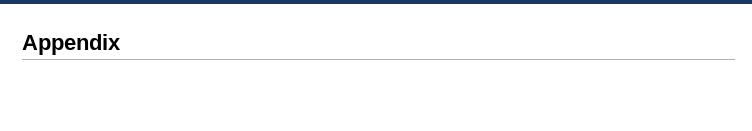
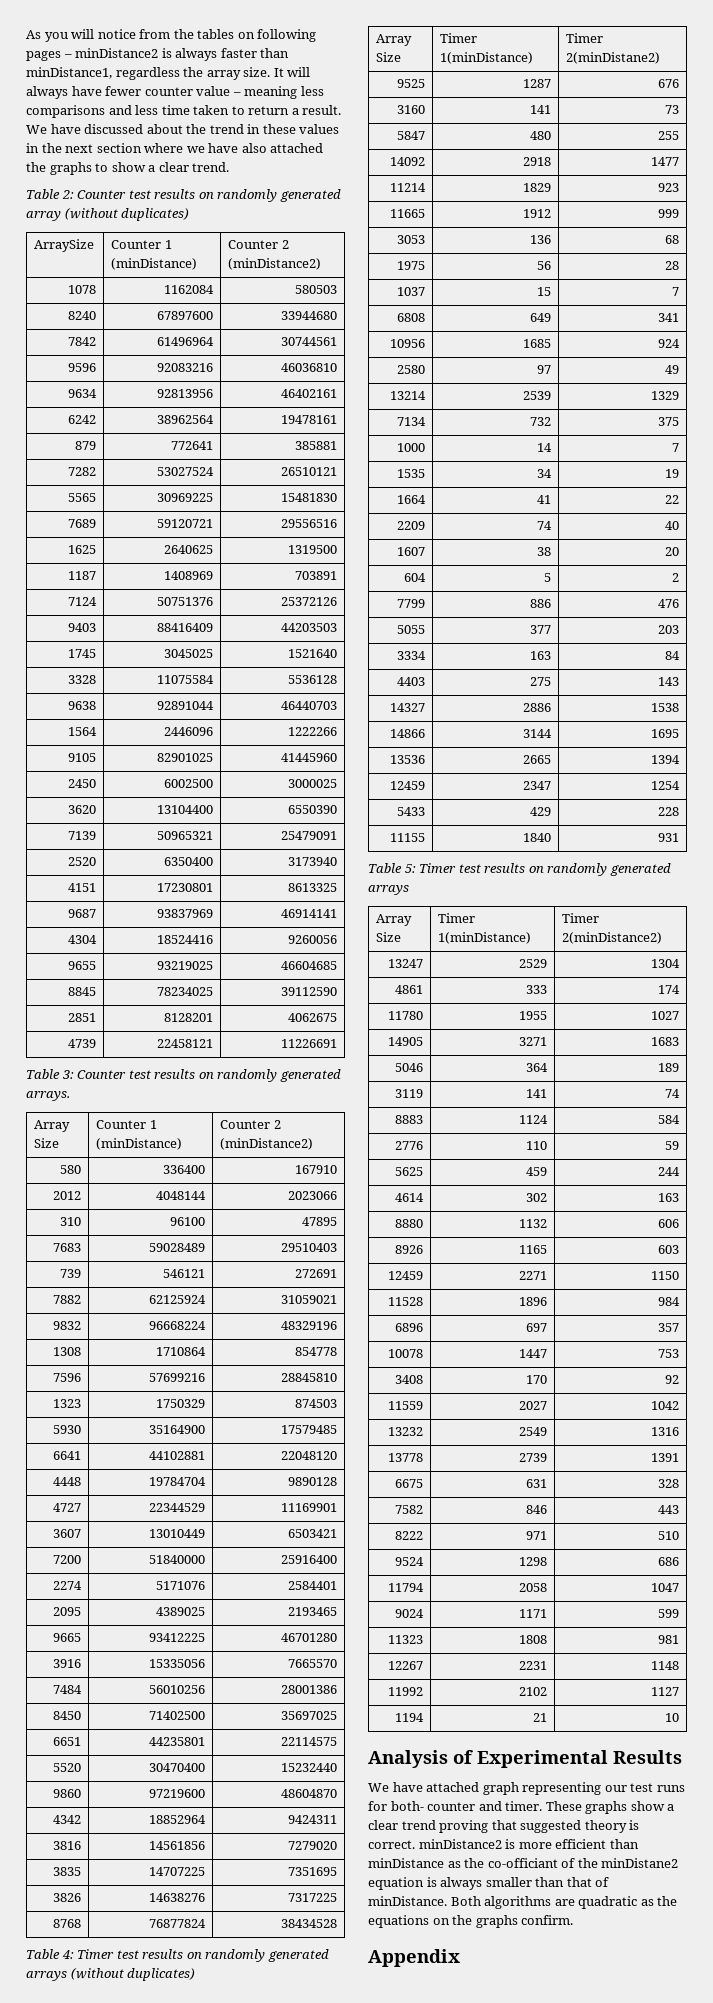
+ As you will notice from the tables on following pages – minDistance2 is always faster than minDistance1, regardless the array size. It will always have fewer counter value – meaning less comparisons and less time taken to return a result. We have discussed about the trend in these values in the next section where we have also attached the graphs to show a clear trend.
+ Table 2: Counter test results on randomly generated array (without duplicates)
+ ArraySize | Counter 1 (minDistance) | Counter 2 (minDistance2)
+ 1078 | 1162084 | 580503
+ 8240 | 67897600 | 33944680
+ 7842 | 61496964 | 30744561
+ 9596 | 92083216 | 46036810
+ 9634 | 92813956 | 46402161
+ 6242 | 38962564 | 19478161
+ 879 | 772641 | 385881
+ 7282 | 53027524 | 26510121
+ 5565 | 30969225 | 15481830
+ 7689 | 59120721 | 29556516
+ 1625 | 2640625 | 1319500
+ 1187 | 1408969 | 703891
+ 7124 | 50751376 | 25372126
+ 9403 | 88416409 | 44203503
+ 1745 | 3045025 | 1521640
+ 3328 | 11075584 | 5536128
+ 9638 | 92891044 | 46440703
+ 1564 | 2446096 | 1222266
+ 9105 | 82901025 | 41445960
+ 2450 | 6002500 | 3000025
+ 3620 | 13104400 | 6550390
+ 7139 | 50965321 | 25479091
+ 2520 | 6350400 | 3173940
+ 4151 | 17230801 | 8613325
+ 9687 | 93837969 | 46914141
+ 4304 | 18524416 | 9260056
+ 9655 | 93219025 | 46604685
+ 8845 | 78234025 | 39112590
+ 2851 | 8128201 | 4062675
+ 4739 | 22458121 | 11226691
+ Table 3: Counter test results on randomly generated arrays.
+ Array Size | Counter 1 (minDistance) | Counter 2 (minDistance2)
+ 580 | 336400 | 167910
+ 2012 | 4048144 | 2023066
+ 310 | 96100 | 47895
+ 7683 | 59028489 | 29510403
+ 739 | 546121 | 272691
+ 7882 | 62125924 | 31059021
+ 9832 | 96668224 | 48329196
+ 1308 | 1710864 | 854778
+ 7596 | 57699216 | 28845810
+ 1323 | 1750329 | 874503
+ 5930 | 35164900 | 17579485
+ 6641 | 44102881 | 22048120
+ 4448 | 19784704 | 9890128
+ 4727 | 22344529 | 11169901
+ 3607 | 13010449 | 6503421
+ 7200 | 51840000 | 25916400
+ 2274 | 5171076 | 2584401
+ 2095 | 4389025 | 2193465
+ 9665 | 93412225 | 46701280
+ 3916 | 15335056 | 7665570
+ 7484 | 56010256 | 28001386
+ 8450 | 71402500 | 35697025
+ 6651 | 44235801 | 22114575
+ 5520 | 30470400 | 15232440
+ 9860 | 97219600 | 48604870
+ 4342 | 18852964 | 9424311
+ 3816 | 14561856 | 7279020
+ 3835 | 14707225 | 7351695
+ 3826 | 14638276 | 7317225
+ 8768 | 76877824 | 38434528
+ Table 4: Timer test results on randomly generated arrays (without duplicates)
+ Array Size | Timer 1(minDistance) | Timer 2(minDistane2)
+ 9525 | 1287 | 676
+ 3160 | 141 | 73
+ 5847 | 480 | 255
+ 14092 | 2918 | 1477
+ 11214 | 1829 | 923
+ 11665 | 1912 | 999
+ 3053 | 136 | 68
+ 1975 | 56 | 28
+ 1037 | 15 | 7
+ 6808 | 649 | 341
+ 10956 | 1685 | 924
+ 2580 | 97 | 49
+ 13214 | 2539 | 1329
+ 7134 | 732 | 375
+ 1000 | 14 | 7
+ 1535 | 34 | 19
+ 1664 | 41 | 22
+ 2209 | 74 | 40
+ 1607 | 38 | 20
+ 604 | 5 | 2
+ 7799 | 886 | 476
+ 5055 | 377 | 203
+ 3334 | 163 | 84
+ 4403 | 275 | 143
+ 14327 | 2886 | 1538
+ 14866 | 3144 | 1695
+ 13536 | 2665 | 1394
+ 12459 | 2347 | 1254
+ 5433 | 429 | 228
+ 11155 | 1840 | 931
+ Table 5: Timer test results on randomly generated arrays
+ Array Size | Timer 1(minDistance) | Timer 2(minDistance2)
+ 13247 | 2529 | 1304
+ 4861 | 333 | 174
+ 11780 | 1955 | 1027
+ 14905 | 3271 | 1683
+ 5046 | 364 | 189
+ 3119 | 141 | 74
+ 8883 | 1124 | 584
+ 2776 | 110 | 59
+ 5625 | 459 | 244
+ 4614 | 302 | 163
+ 8880 | 1132 | 606
+ 8926 | 1165 | 603
+ 12459 | 2271 | 1150
+ 11528 | 1896 | 984
+ 6896 | 697 | 357
+ 10078 | 1447 | 753
+ 3408 | 170 | 92
+ 11559 | 2027 | 1042
+ 13232 | 2549 | 1316
+ 13778 | 2739 | 1391
+ 6675 | 631 | 328
+ 7582 | 846 | 443
+ 8222 | 971 | 510
+ 9524 | 1298 | 686
+ 11794 | 2058 | 1047
+ 9024 | 1171 | 599
+ 11323 | 1808 | 981
+ 12267 | 2231 | 1148
+ 11992 | 2102 | 1127
+ 1194 | 21 | 10
+ Analysis of Experimental Results
+ We have attached graph representing our test runs for both- counter and timer. These graphs show a clear trend proving that suggested theory is correct. minDistance2 is more efficient than minDistance as the co-officiant of the minDistane2 equation is always smaller than that of minDistance. Both algorithms are quadratic as the equations on the graphs confirm.

